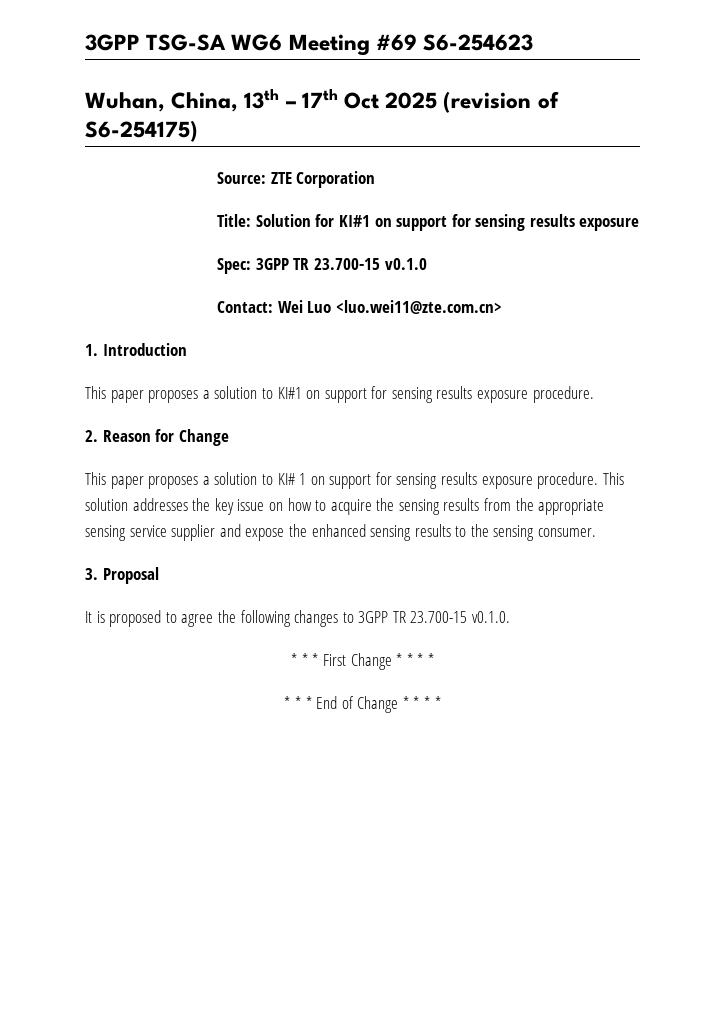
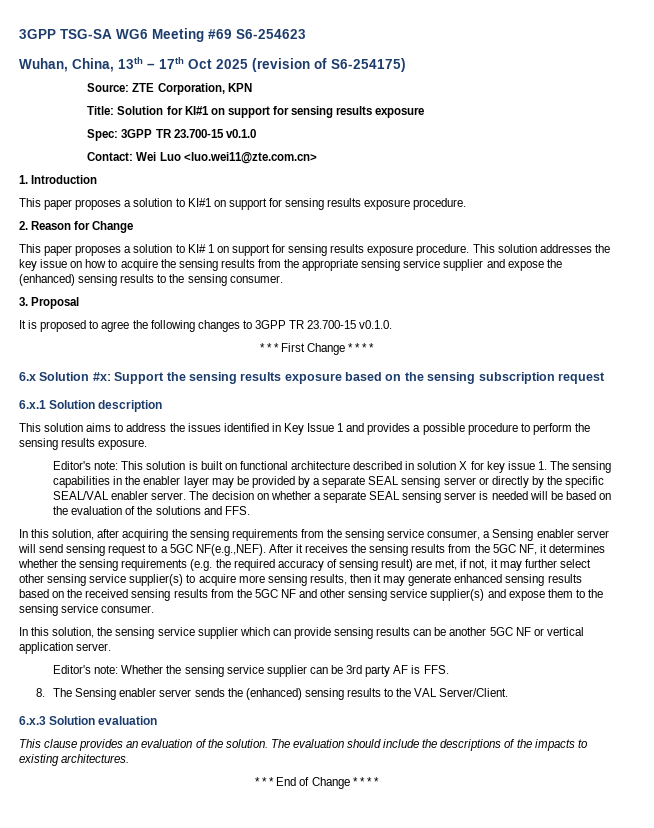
- Source: ZTE Corporation
+ Source: ZTE Corporation, KPN
- This solution addresses the key issue on how to acquire the sensing results from the appropriate sensing service supplier and expose the enhanced sensing results to the sensing consumer.
+ This solution addresses the key issue on how to acquire the sensing results from the appropriate sensing service supplier and expose the (enhanced) sensing results to the sensing consumer.
+ 6.x Solution #x: Support the sensing results exposure based on the sensing subscription request
+ 6.x.1 Solution description
+ This solution aims to address the issues identified in Key Issue 1 and provides a possible procedure to perform the sensing results exposure.
+ Editor's note: This solution is built on functional architecture described in solution X for key issue 1. The sensing capabilities in the enabler layer may be provided by a separate SEAL sensing server or directly by the specific SEAL/VAL enabler server. The decision on whether a separate SEAL sensing server is needed will be based on the evaluation of the solutions and FFS.
+ In this solution, after acquiring the sensing requirements from the sensing service consumer, a Sensing enabler server will send sensing request to a 5GC NF(e.g.,NEF). After it receives the sensing results from the 5GC NF, it determines whether the sensing requirements (e.g. the required accuracy of sensing result) are met, if not, it may further select other sensing service supplier(s) to acquire more sensing results, then it may generate enhanced sensing results based on the received sensing results from the 5GC NF and other sensing service supplier(s) and expose them to the sensing service consumer.
+ In this solution, the sensing service supplier which can provide sensing results can be another 5GC NF or vertical application server.
+ Editor's note: Whether the sensing service supplier can be 3rd party AF is FFS.
+ 8. The Sensing enabler server sends the (enhanced) sensing results to the VAL Server/Client.
+ 6.x.3 Solution evaluation
+ This clause provides an evaluation of the solution. The evaluation should include the descriptions of the impacts to existing architectures.

